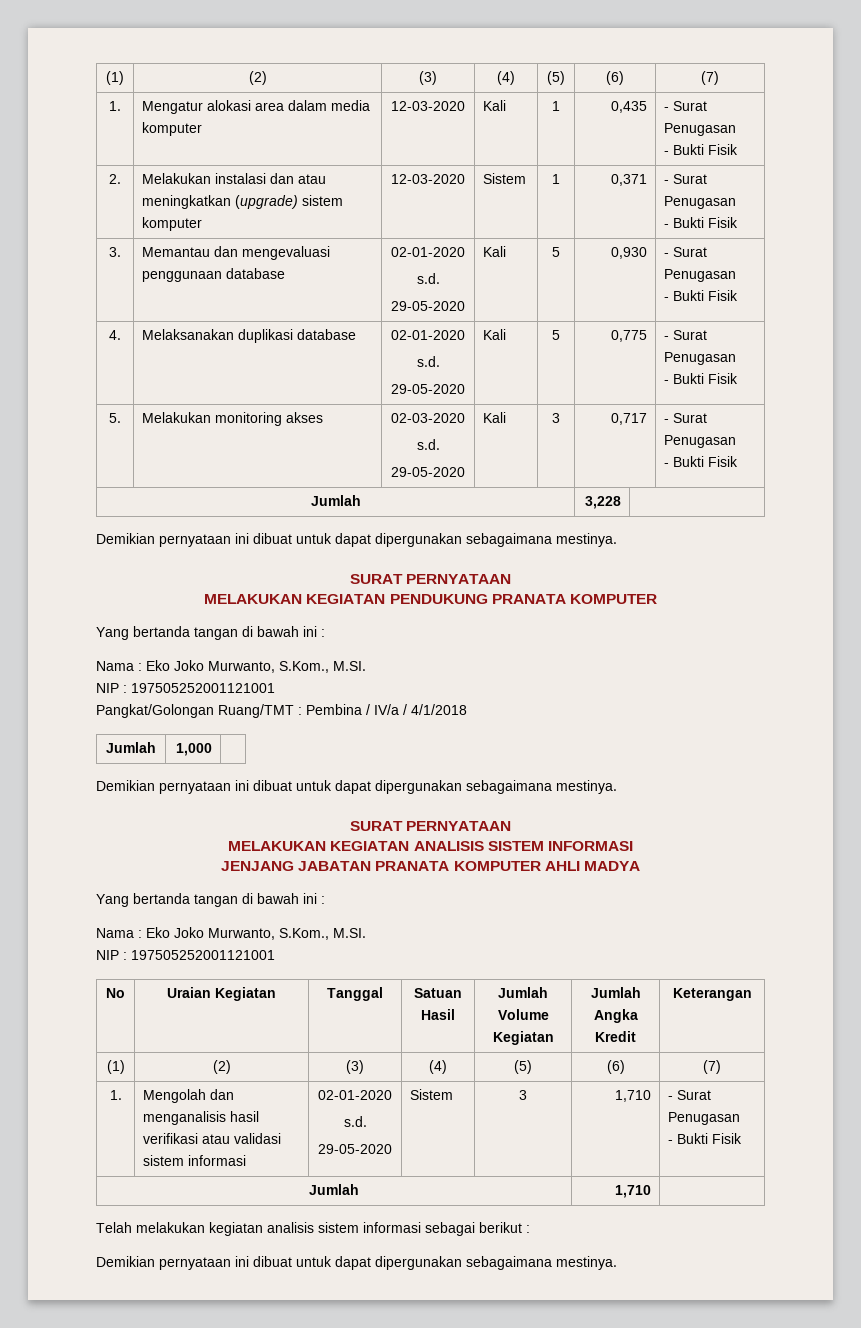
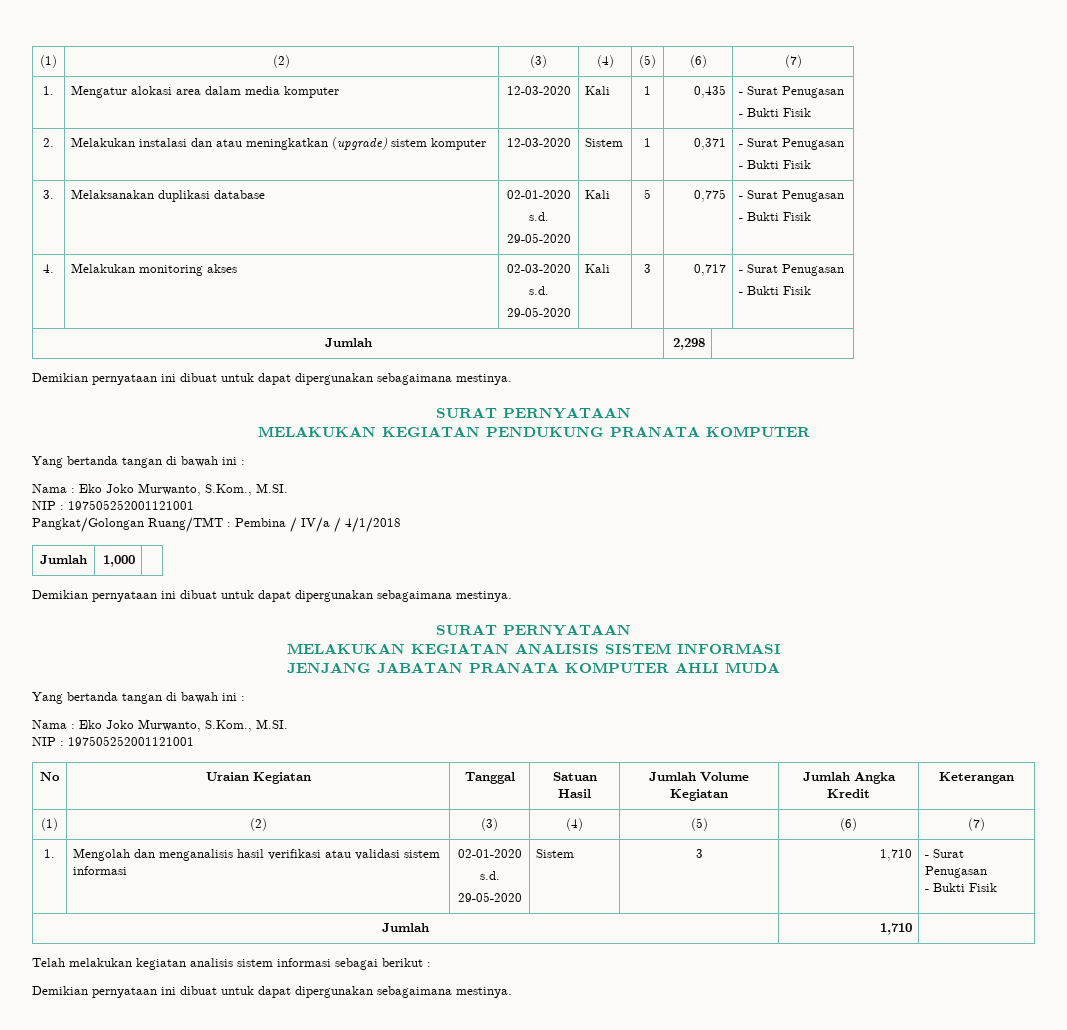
- 3. | Memantau dan mengevaluasi penggunaan database | 02-01-2020
- s.d.
- 29-05-2020 | Kali | 5 | 0,930 | - Surat Penugasan
- - Bukti Fisik
- 4. | Melaksanakan duplikasi database | 02-01-2020
+ 3. | Melaksanakan duplikasi database | 02-01-2020
- 5. | Melakukan monitoring akses | 02-03-2020
+ 4. | Melakukan monitoring akses | 02-03-2020
- Jumlah | 3,228 |
+ Jumlah | 2,298 |
- JENJANG JABATAN PRANATA KOMPUTER AHLI MADYA
+ JENJANG JABATAN PRANATA KOMPUTER AHLI MUDA

